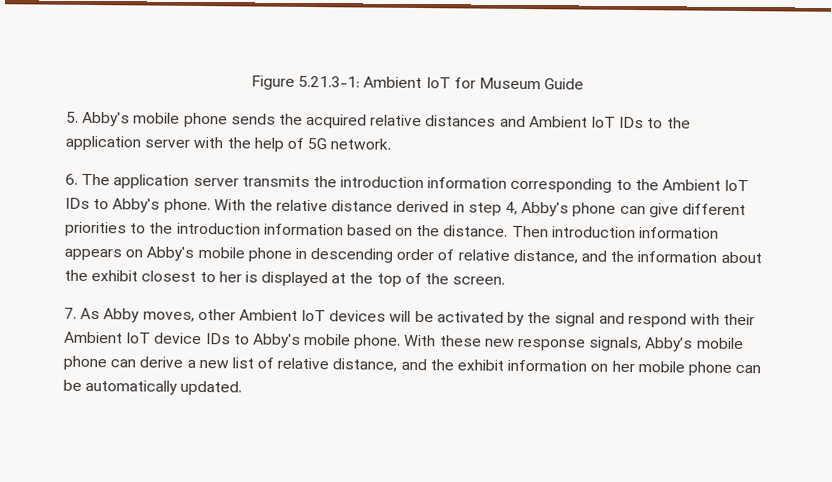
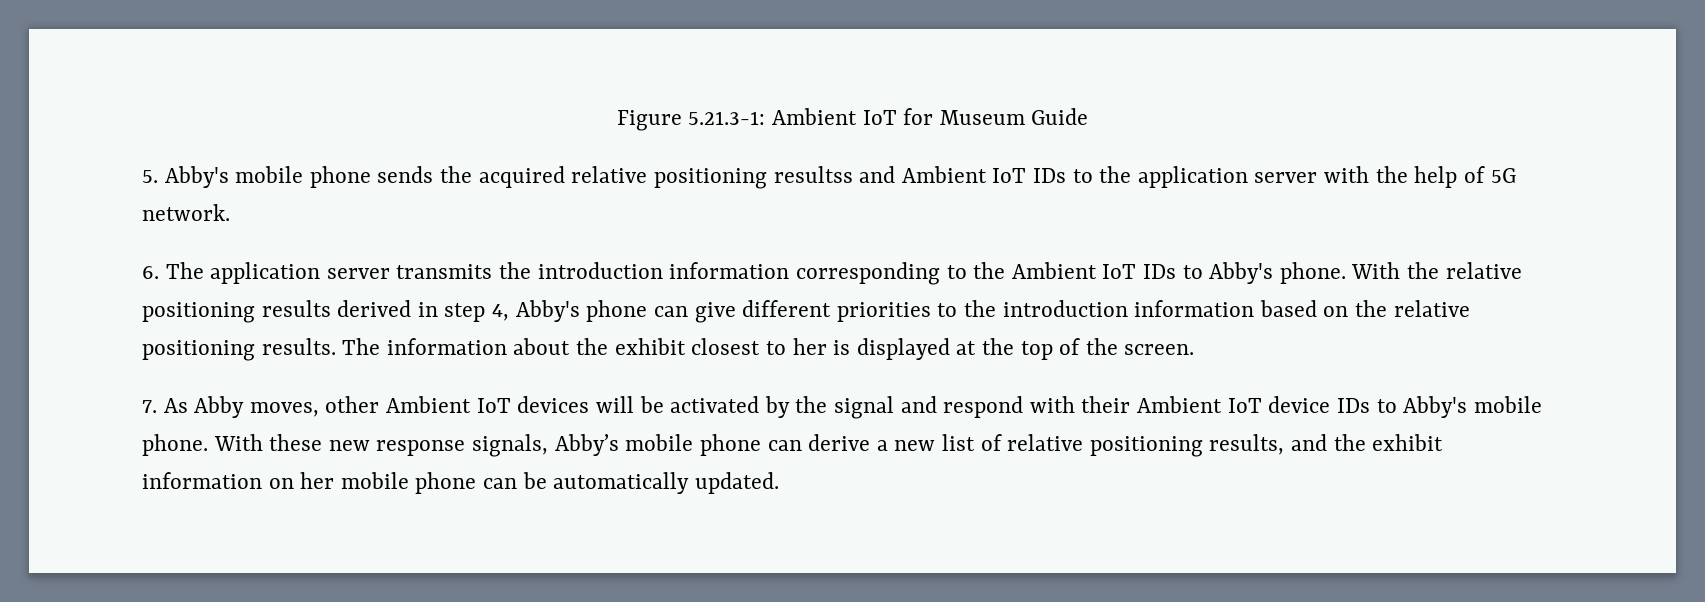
- 5. Abby's mobile phone sends the acquired relative distances and Ambient IoT IDs to the application server with the help of 5G network.
+ 5. Abby's mobile phone sends the acquired relative positioning resultss and Ambient IoT IDs to the application server with the help of 5G network.
- With the relative distance derived in step 4, Abby's phone can give different priorities to the introduction information based on the distance. Then introduction information appears on Abby's mobile phone in descending order of relative distance, and the information about the exhibit closest to her is displayed at the top of the screen.
+ With the relative positioning results derived in step 4, Abby's phone can give different priorities to the introduction information based on the relative positioning results. The information about the exhibit closest to her is displayed at the top of the screen.
- With these new response signals, Abby’s mobile phone can derive a new list of relative distance, and the exhibit information on her mobile phone can be automatically updated.
+ With these new response signals, Abby’s mobile phone can derive a new list of relative positioning results, and the exhibit information on her mobile phone can be automatically updated.

